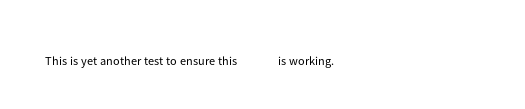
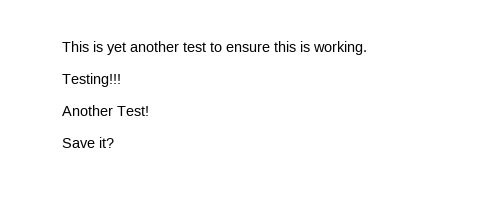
+ Testing!!!
+ Another Test!
+ Save it?

